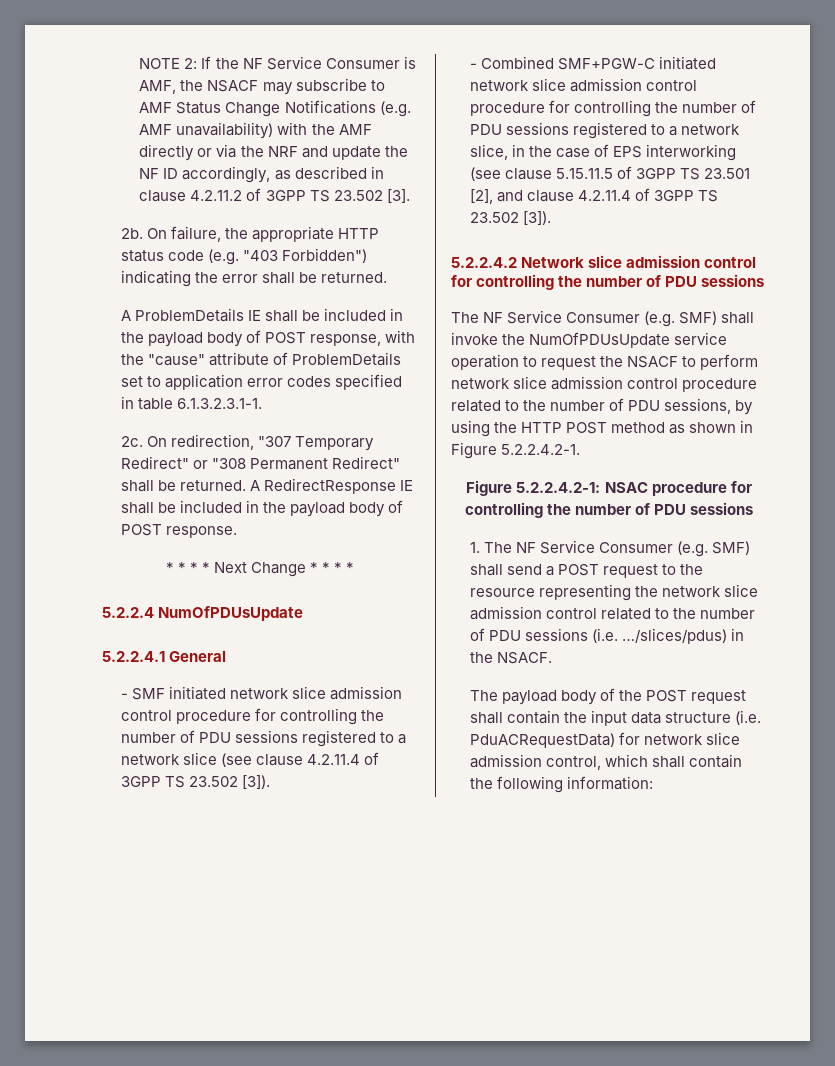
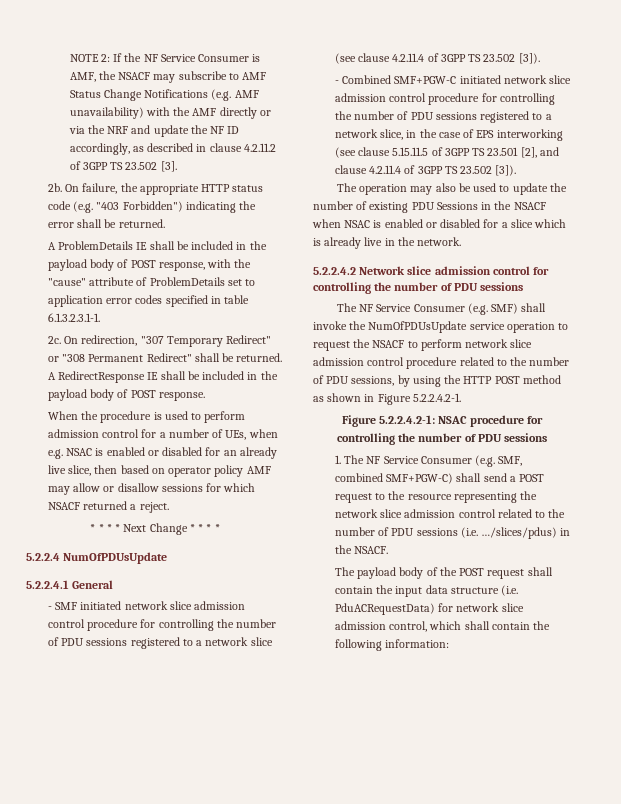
+ When the procedure is used to perform admission control for a number of UEs, when e.g. NSAC is enabled or disabled for an already live slice, then based on operator policy AMF may allow or disallow sessions for which NSACF returned a reject.
+ The operation may also be used to update the number of existing PDU Sessions in the NSACF when NSAC is enabled or disabled for a slice which is already live in the network.
- 1. The NF Service Consumer (e.g. SMF) shall send a POST request to the resource representing the network slice admission control related to the number of PDU sessions (i.e. …/slices/pdus) in the NSACF.
+ 1. The NF Service Consumer (e.g. SMF, combined SMF+PGW-C) shall send a POST request to the resource representing the network slice admission control related to the number of PDU sessions (i.e. …/slices/pdus) in the NSACF.

